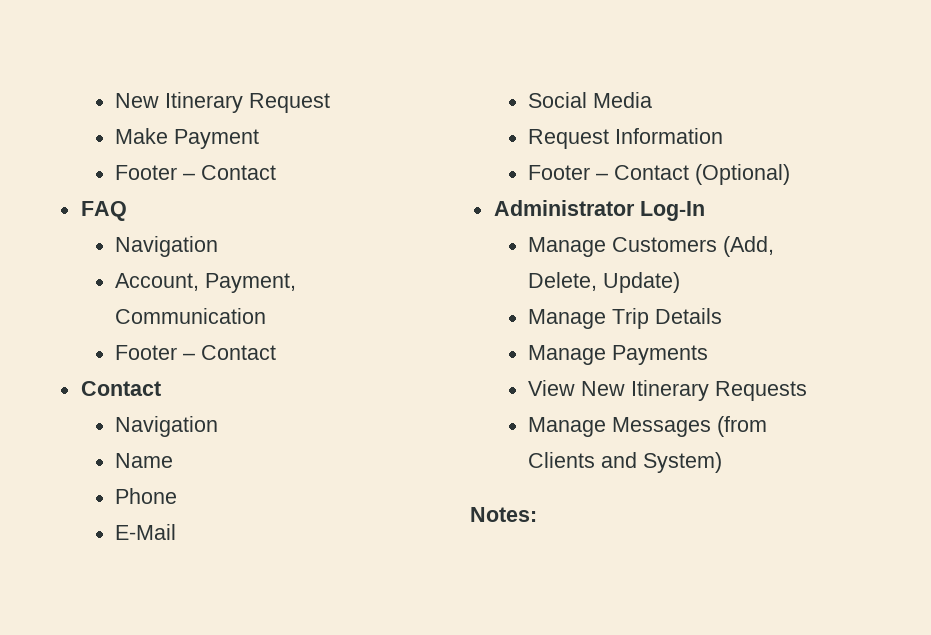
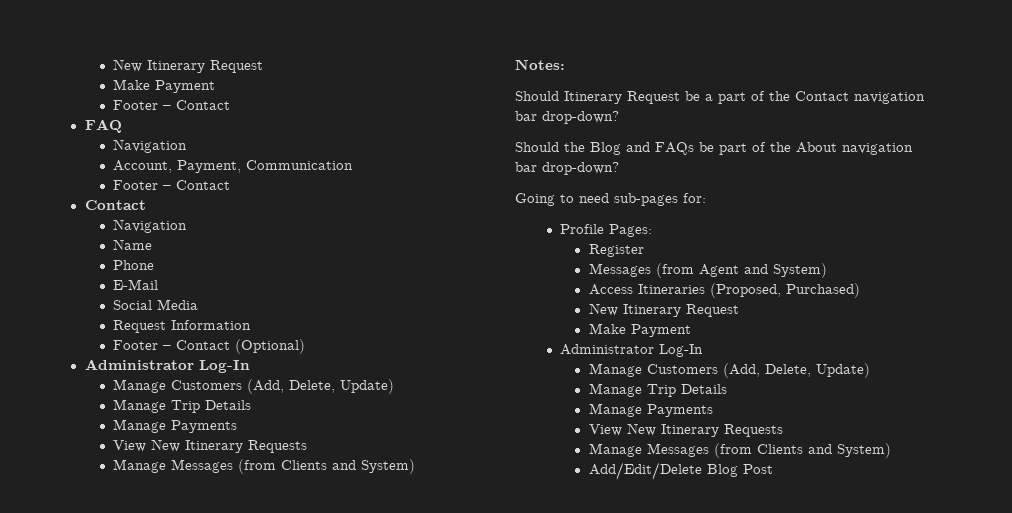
+ Should Itinerary Request be a part of the Contact navigation bar drop-down?
+ Should the Blog and FAQs be part of the About navigation bar drop-down?
+ Going to need sub-pages for:
+ Profile Pages:
+ Register
+ Messages (from Agent and System)
+ Access Itineraries (Proposed, Purchased)
+ New Itinerary Request
+ Make Payment
+ Administrator Log-In
+ Manage Customers (Add, Delete, Update)
+ Manage Trip Details
+ Manage Payments
+ View New Itinerary Requests
+ Manage Messages (from Clients and System)
+ Add/Edit/Delete Blog Post

